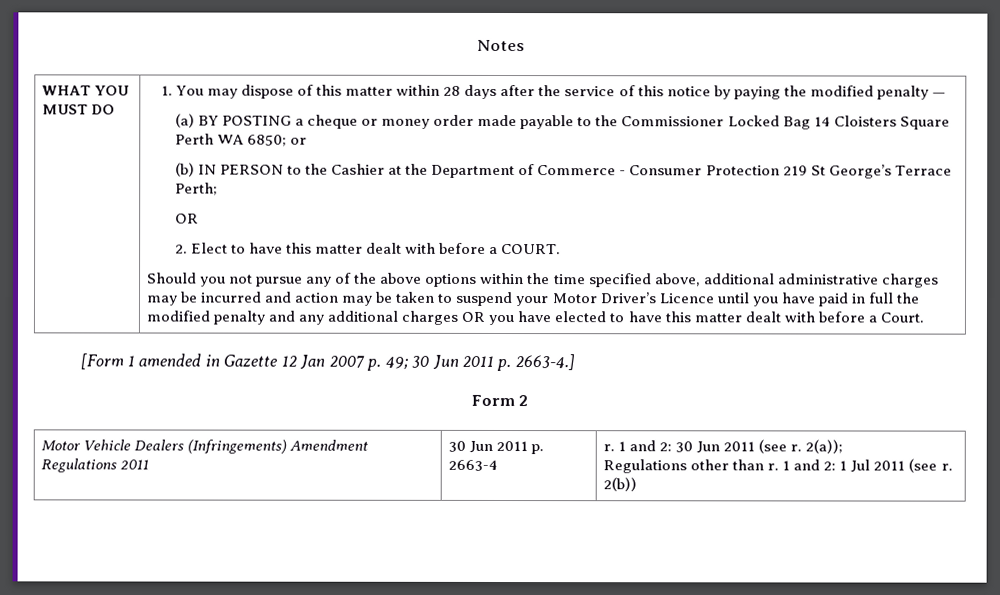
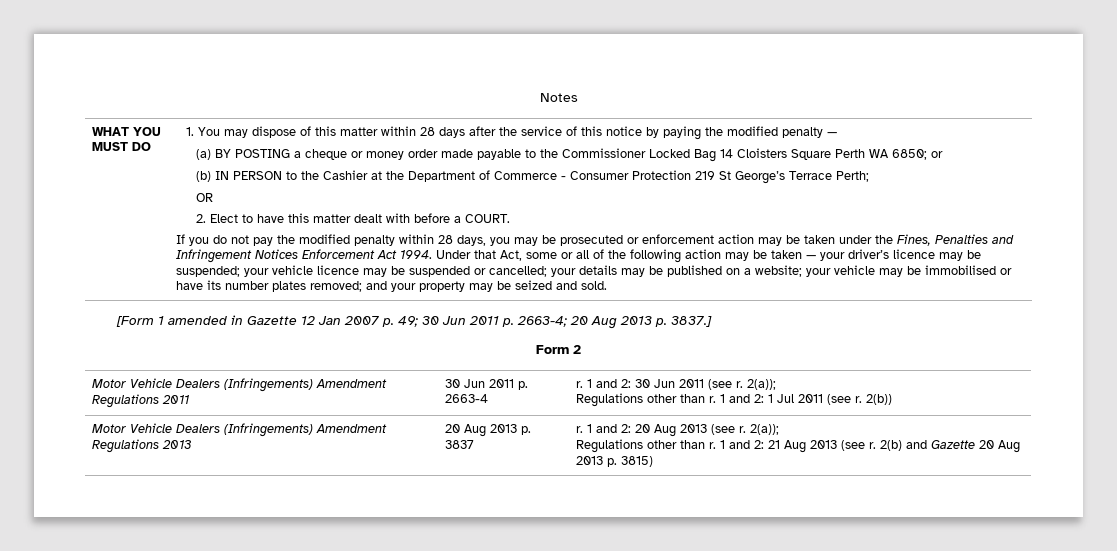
- Should you not pursue any of the above options within the time specified above, additional administrative charges may be incurred and action may be taken to suspend your Motor Driver’s Licence until you have paid in full the modified penalty and any additional charges OR you have elected to have this matter dealt with before a Court.
+ If you do not pay the modified penalty within 28 days, you may be prosecuted or enforcement action may be taken under the Fines, Penalties and Infringement Notices Enforcement Act 1994. Under that Act, some or all of the following action may be taken — your driver’s licence may be suspended; your vehicle licence may be suspended or cancelled; your details may be published on a website; your vehicle may be immobilised or have its number plates removed; and your property may be seized and sold.
- [Form 1 amended in Gazette 12 Jan 2007 p. 49; 30 Jun 2011 p. 2663-4.]
+ [Form 1 amended in Gazette 12 Jan 2007 p. 49; 30 Jun 2011 p. 2663-4; 20 Aug 2013 p. 3837.]
+ Motor Vehicle Dealers (Infringements) Amendment Regulations 2013 | 20 Aug 2013 p. 3837 | r. 1 and 2: 20 Aug 2013 (see r. 2(a));
+ Regulations other than r. 1 and 2: 21 Aug 2013 (see r. 2(b) and Gazette 20 Aug 2013 p. 3815)

